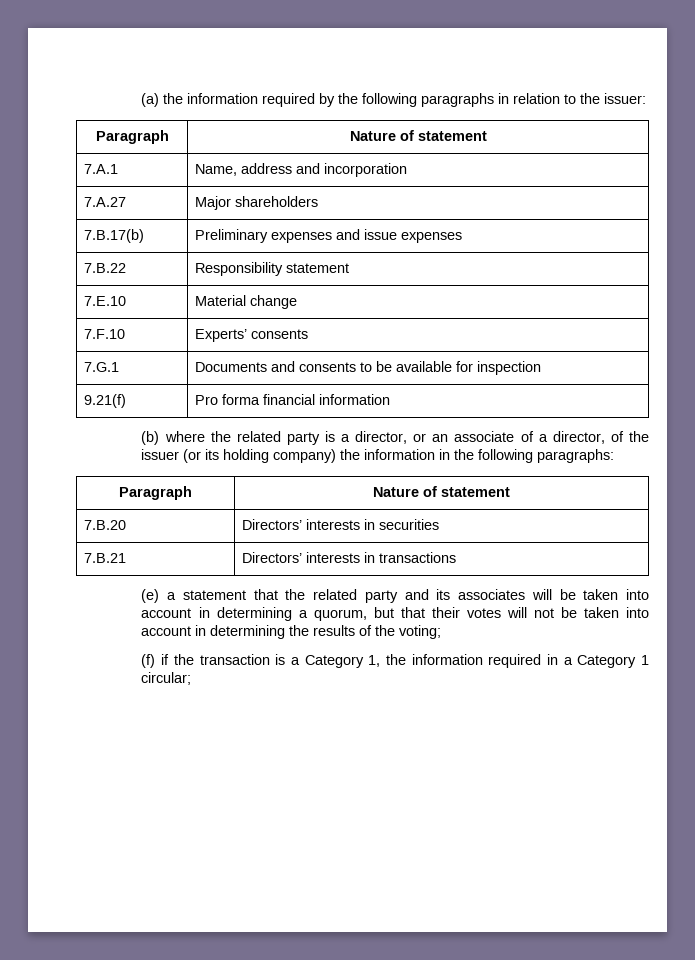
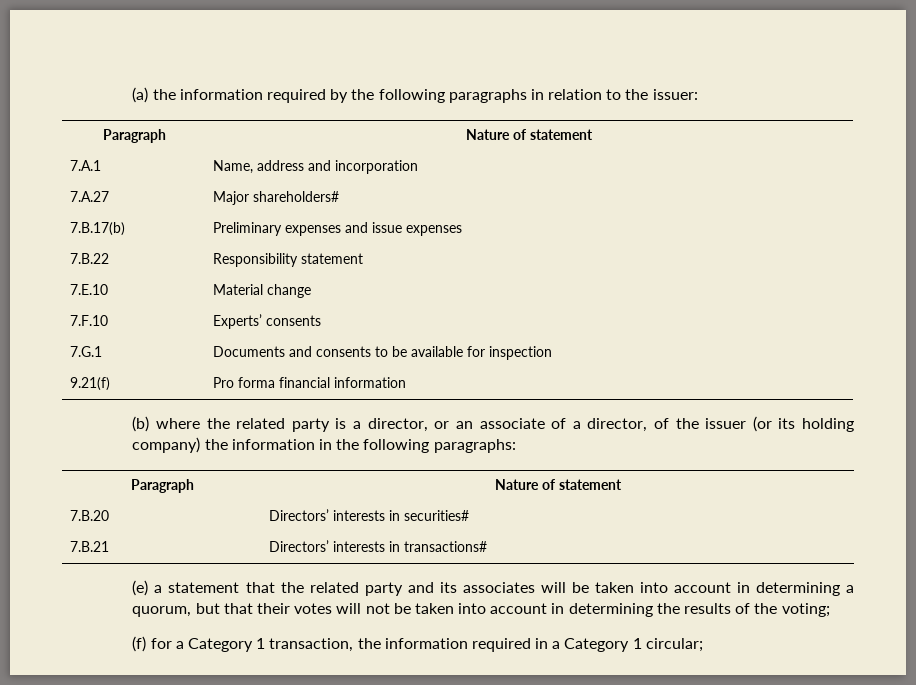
- 7.A.27 | Major shareholders
+ 7.A.27 | Major shareholders#
- 7.B.20 | Directors’ interests in securities
+ 7.B.20 | Directors’ interests in securities#
- 7.B.21 | Directors’ interests in transactions
+ 7.B.21 | Directors’ interests in transactions#
- (f) if the transaction is a Category 1, the information required in a Category 1 circular;
+ (f) for a Category 1 transaction, the information required in a Category 1 circular;

